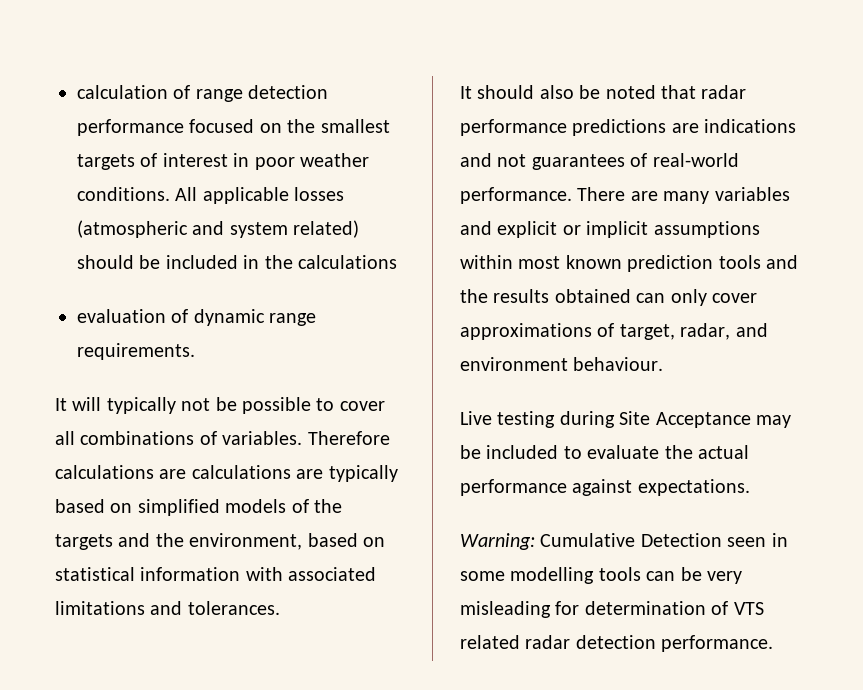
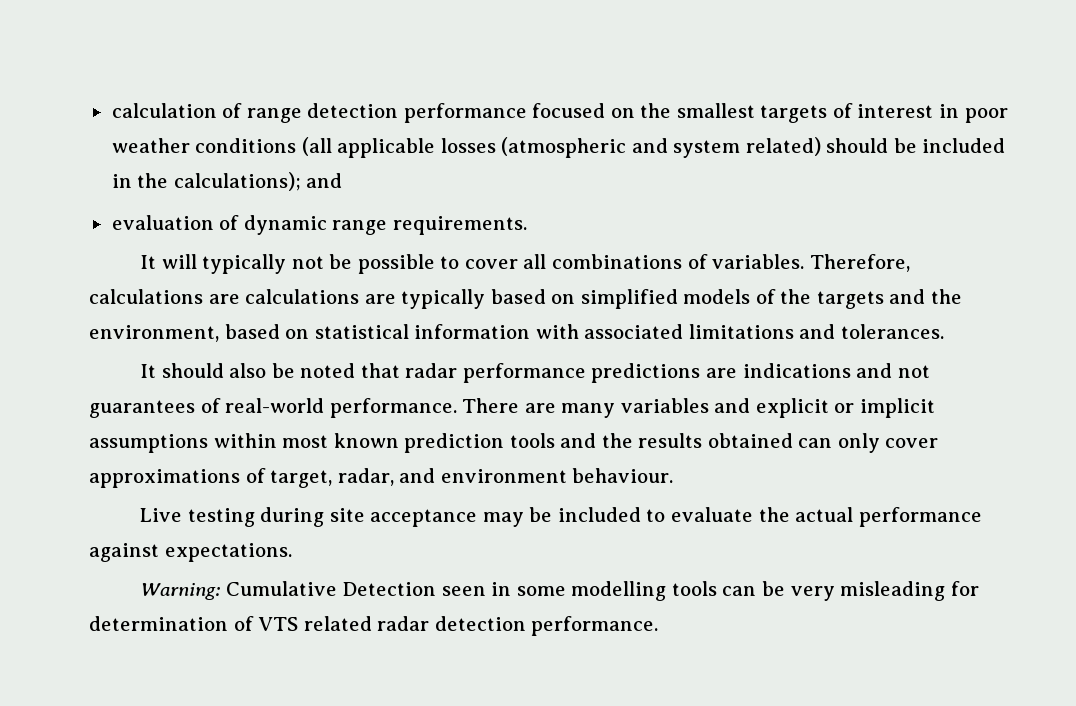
- calculation of range detection performance focused on the smallest targets of interest in poor weather conditions. All applicable losses (atmospheric and system related) should be included in the calculations
+ calculation of range detection performance focused on the smallest targets of interest in poor weather conditions (all applicable losses (atmospheric and system related) should be included in the calculations); and
- Therefore calculations are calculations are typically based on simplified models of the targets and the environment, based on statistical information with associated limitations and tolerances.
+ Therefore, calculations are calculations are typically based on simplified models of the targets and the environment, based on statistical information with associated limitations and tolerances.
- Live testing during Site Acceptance may be included to evaluate the actual performance against expectations.
+ Live testing during site acceptance may be included to evaluate the actual performance against expectations.

